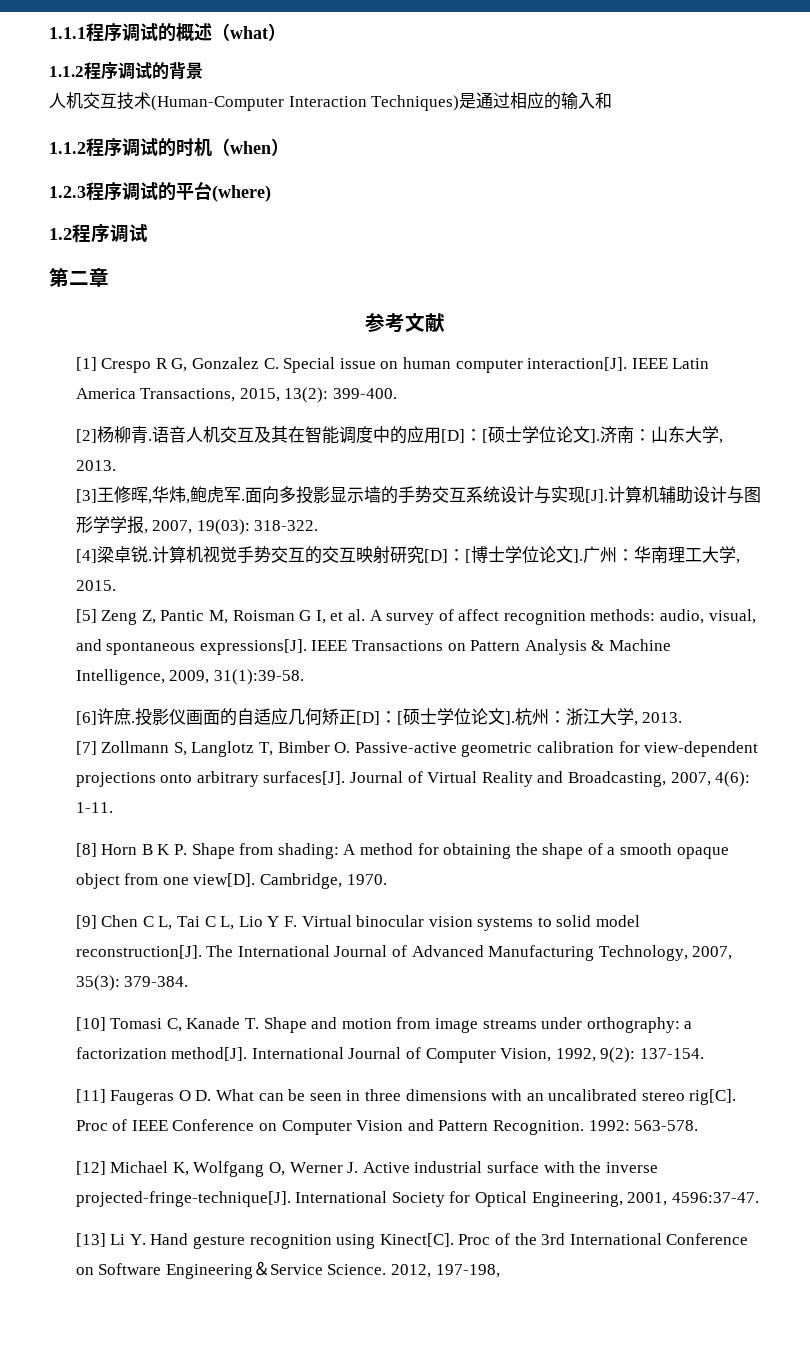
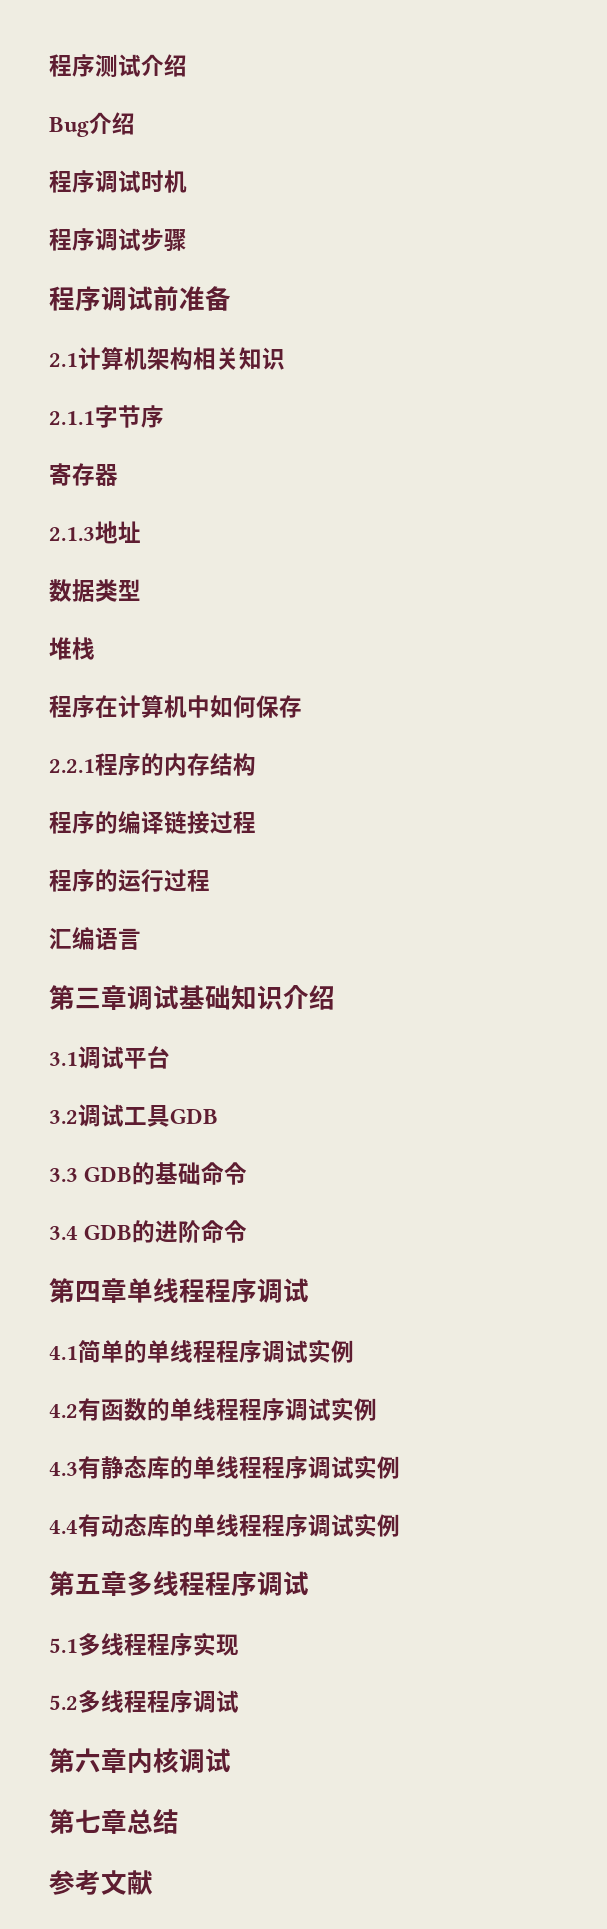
- 1.1.1程序调试的概述（what）
- 1.1.2程序调试的背景
- 人机交互技术(Human-Computer Interaction Techniques)是通过相应的输入和
- 1.1.2程序调试的时机（when）
- 1.2.3程序调试的平台(where)
- 1.2程序调试
+ 程序测试介绍
+ Bug介绍
+ 程序调试时机
+ 程序调试步骤
+ 程序调试前准备
+ 2.1计算机架构相关知识
+ 2.1.1字节序
+ 寄存器
+ 2.1.3地址
+ 数据类型
+ 堆栈
+ 程序在计算机中如何保存
+ 2.2.1程序的内存结构
+ 程序的编译链接过程
+ 程序的运行过程
+ 汇编语言
+ 第三章调试基础知识介绍
+ 3.1调试平台
+ 3.2调试工具GDB
+ 3.3 GDB的基础命令
+ 3.4 GDB的进阶命令
+ 第四章单线程程序调试
+ 4.1简单的单线程程序调试实例
+ 4.2有函数的单线程程序调试实例
+ 4.3有静态库的单线程程序调试实例
+ 4.4有动态库的单线程程序调试实例
+ 第五章多线程程序调试
+ 5.1多线程程序实现
+ 5.2多线程程序调试
- 第二章
+ 第六章内核调试
+ 第七章总结
  参考文献
- [1] Crespo R G, Gonzalez C. Special issue on human computer interaction[J]. IEEE Latin America Transactions, 2015, 13(2): 399-400.
- [2]杨柳青.语音人机交互及其在智能调度中的应用[D]：[硕士学位论文].济南：山东大学, 2013.
- [3]王修晖,华炜,鲍虎军.面向多投影显示墙的手势交互系统设计与实现[J].计算机辅助设计与图形学学报, 2007, 19(03): 318-322.
- [4]梁卓锐.计算机视觉手势交互的交互映射研究[D]：[博士学位论文].广州：华南理工大学, 2015.
- [5] Zeng Z, Pantic M, Roisman G I, et al. A survey of affect recognition methods: audio, visual, and spontaneous expressions[J]. IEEE Transactions on Pattern Analysis & Machine Intelligence, 2009, 31(1):39-58.
- [6]许庶.投影仪画面的自适应几何矫正[D]：[硕士学位论文].杭州：浙江大学, 2013.
- [7] Zollmann S, Langlotz T, Bimber O. Passive-active geometric calibration for view-dependent projections onto arbitrary surfaces[J]. Journal of Virtual Reality and Broadcasting, 2007, 4(6): 1-11.
- [8] Horn B K P. Shape from shading: A method for obtaining the shape of a smooth opaque object from one view[D]. Cambridge, 1970.
- [9] Chen C L, Tai C L, Lio Y F. Virtual binocular vision systems to solid model reconstruction[J]. The International Journal of Advanced Manufacturing Technology, 2007, 35(3): 379-384.
- [10] Tomasi C, Kanade T. Shape and motion from image streams under orthography: a factorization method[J]. International Journal of Computer Vision, 1992, 9(2): 137-154.
- [11] Faugeras O D. What can be seen in three dimensions with an uncalibrated stereo rig[C]. Proc of IEEE Conference on Computer Vision and Pattern Recognition. 1992: 563-578.
- [12] Michael K, Wolfgang O, Werner J. Active industrial surface with the inverse projected-fringe-technique[J]. International Society for Optical Engineering, 2001, 4596:37-47.
- [13] Li Y. Hand gesture recognition using Kinect[C]. Proc of the 3rd International Conference on Software Engineering＆Service Science. 2012, 197-198,

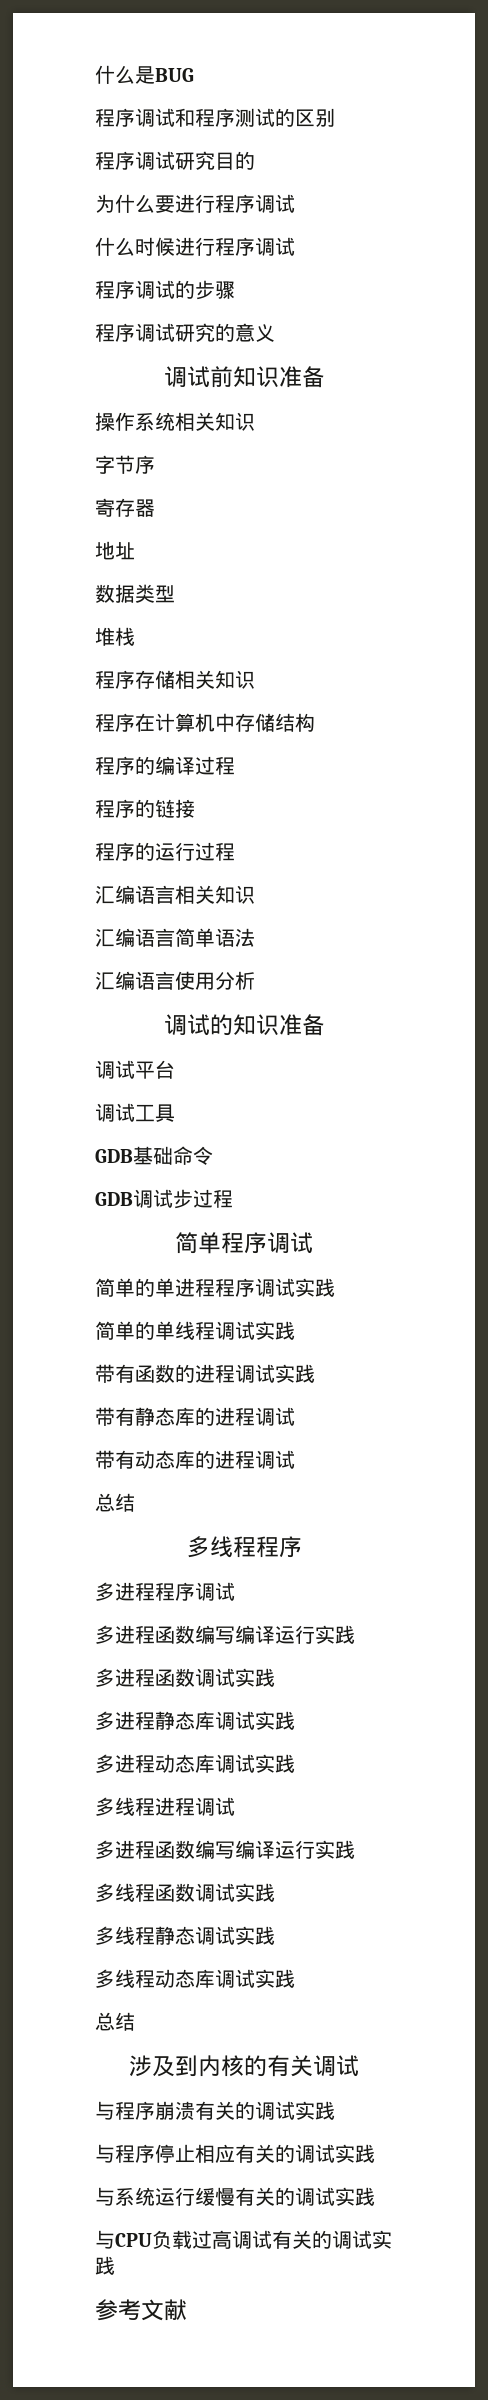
- 程序测试介绍
- Bug介绍
- 程序调试时机
- 程序调试步骤
- 程序调试前准备
- 2.1计算机架构相关知识
- 2.1.1字节序
+ 什么是BUG
+ 程序调试和程序测试的区别
+ 程序调试研究目的
+ 为什么要进行程序调试
+ 什么时候进行程序调试
+ 程序调试的步骤
+ 程序调试研究的意义
+ 调试前知识准备
+ 操作系统相关知识
+ 字节序
- 2.1.3地址
+ 地址
+ 程序存储相关知识
- 程序在计算机中如何保存
- 2.2.1程序的内存结构
+ 程序在计算机中存储结构
- 程序的编译链接过程
+ 程序的编译过程
+ 程序的链接
- 汇编语言
- 第三章调试基础知识介绍
- 3.1调试平台
+ 汇编语言相关知识
+ 汇编语言简单语法
+ 汇编语言使用分析
+ 调试的知识准备
+ 调试平台
- 3.2调试工具GDB
- 3.3 GDB的基础命令
+ 调试工具
+ GDB基础命令
- 3.4 GDB的进阶命令
- 第四章单线程程序调试
- 4.1简单的单线程程序调试实例
- 4.2有函数的单线程程序调试实例
- 4.3有静态库的单线程程序调试实例
- 4.4有动态库的单线程程序调试实例
- 第五章多线程程序调试
- 5.1多线程程序实现
- 5.2多线程程序调试
- 第六章内核调试
- 第七章总结
+ GDB调试步过程
+ 简单程序调试
+ 简单的单进程程序调试实践
+ 简单的单线程调试实践
+ 带有函数的进程调试实践
+ 带有静态库的进程调试
+ 带有动态库的进程调试
+ 总结
+ 多线程程序
+ 多进程程序调试
+ 多进程函数编写编译运行实践
+ 多进程函数调试实践
+ 多进程静态库调试实践
+ 多进程动态库调试实践
+ 多线程进程调试
+ 多进程函数编写编译运行实践
+ 多线程函数调试实践
+ 多线程静态调试实践
+ 多线程动态库调试实践
+ 总结
+ 涉及到内核的有关调试
+ 与程序崩溃有关的调试实践
+ 与程序停止相应有关的调试实践
+ 与系统运行缓慢有关的调试实践
+ 与CPU负载过高调试有关的调试实践

